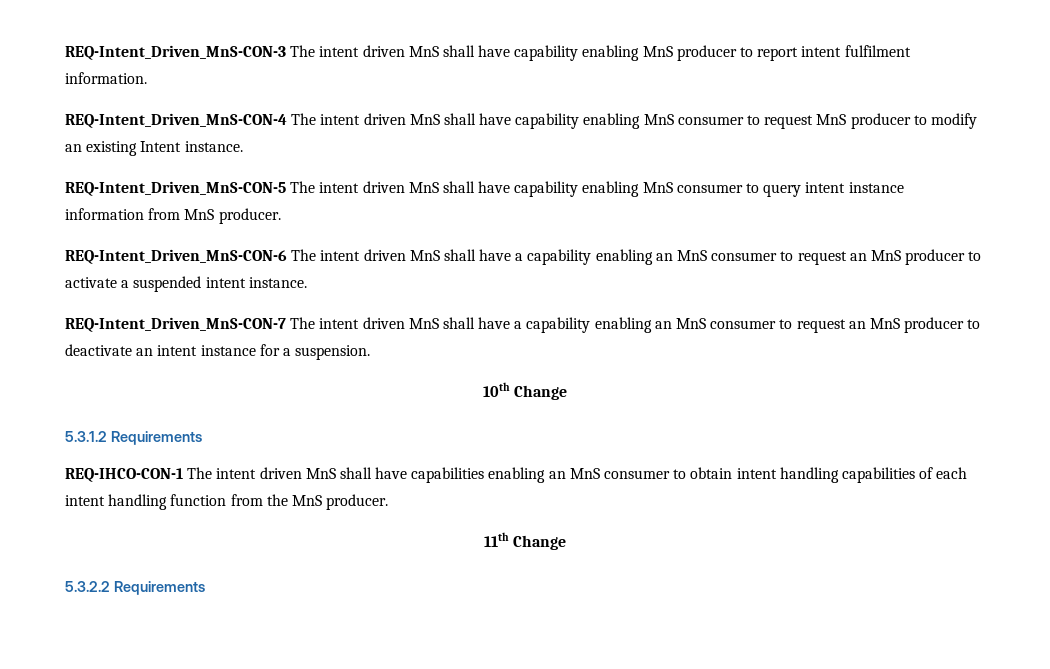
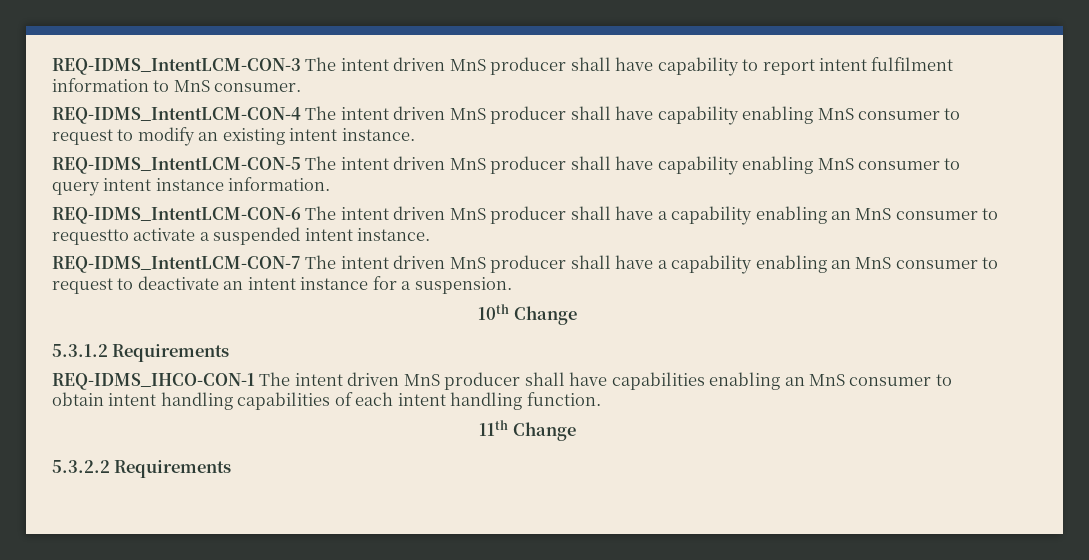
- REQ-Intent_Driven_MnS-CON-3 The intent driven MnS shall have capability enabling MnS producer to report intent fulfilment information.
- REQ-Intent_Driven_MnS-CON-4 The intent driven MnS shall have capability enabling MnS consumer to request MnS producer to modify an existing Intent instance.
- REQ-Intent_Driven_MnS-CON-5 The intent driven MnS shall have capability enabling MnS consumer to query intent instance information from MnS producer.
- REQ-Intent_Driven_MnS-CON-6 The intent driven MnS shall have a capability enabling an MnS consumer to request an MnS producer to activate a suspended intent instance.
- REQ-Intent_Driven_MnS-CON-7 The intent driven MnS shall have a capability enabling an MnS consumer to request an MnS producer to deactivate an intent instance for a suspension.
+ REQ-IDMS_IntentLCM-CON-3 The intent driven MnS producer shall have capability to report intent fulfilment information to MnS consumer.
+ REQ-IDMS_IntentLCM-CON-4 The intent driven MnS producer shall have capability enabling MnS consumer to request to modify an existing intent instance.
+ REQ-IDMS_IntentLCM-CON-5 The intent driven MnS producer shall have capability enabling MnS consumer to query intent instance information.
+ REQ-IDMS_IntentLCM-CON-6 The intent driven MnS producer shall have a capability enabling an MnS consumer to requestto activate a suspended intent instance.
+ REQ-IDMS_IntentLCM-CON-7 The intent driven MnS producer shall have a capability enabling an MnS consumer to request to deactivate an intent instance for a suspension.
- REQ-IHCO-CON-1 The intent driven MnS shall have capabilities enabling an MnS consumer to obtain intent handling capabilities of each intent handling function from the MnS producer.
+ REQ-IDMS_IHCO-CON-1 The intent driven MnS producer shall have capabilities enabling an MnS consumer to obtain intent handling capabilities of each intent handling function.

